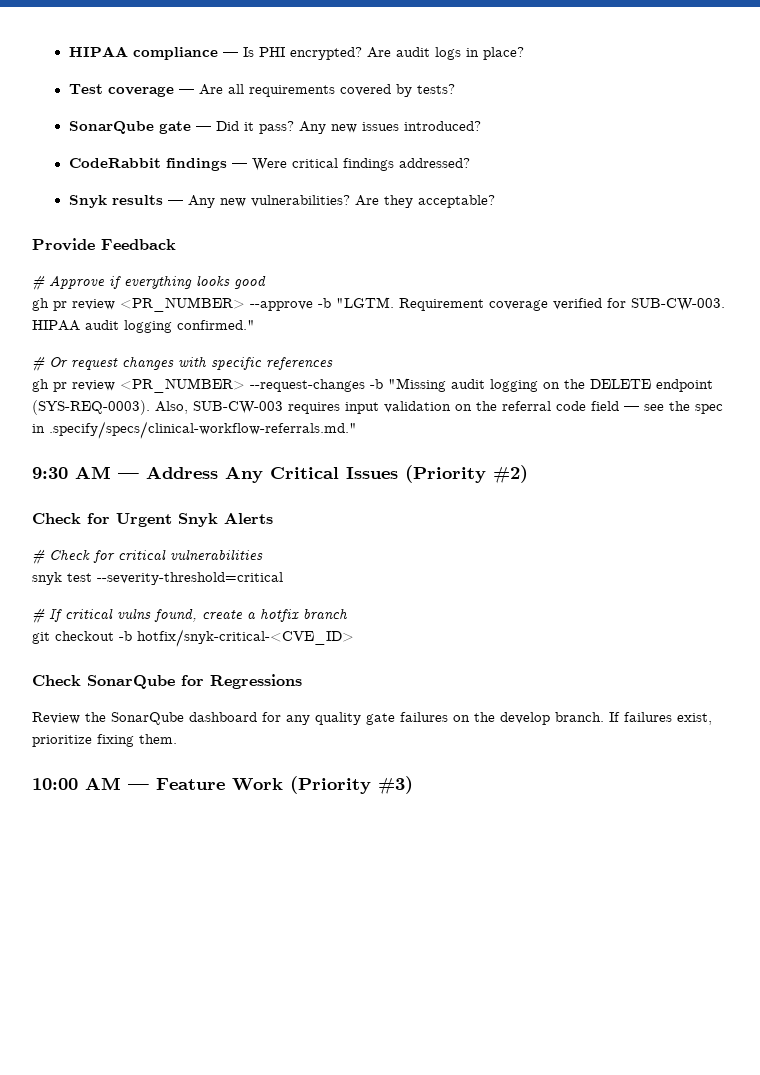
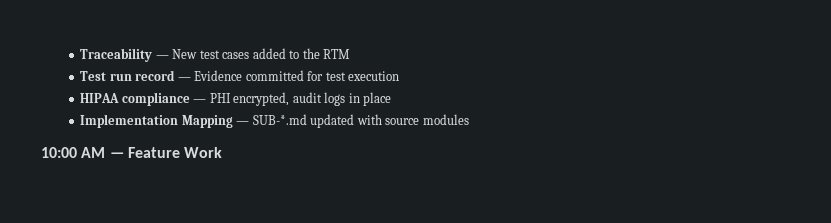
- HIPAA compliance — Is PHI encrypted? Are audit logs in place?
- Test coverage — Are all requirements covered by tests?
- SonarQube gate — Did it pass? Any new issues introduced?
- CodeRabbit findings — Were critical findings addressed?
- Snyk results — Any new vulnerabilities? Are they acceptable?
- Provide Feedback
- # Approve if everything looks good
- gh pr review <PR_NUMBER> --approve -b "LGTM. Requirement coverage verified for SUB-CW-003. HIPAA audit logging confirmed."
- # Or request changes with specific references
- gh pr review <PR_NUMBER> --request-changes -b "Missing audit logging on the DELETE endpoint (SYS-REQ-0003). Also, SUB-CW-003 requires input validation on the referral code field — see the spec in .specify/specs/clinical-workflow-referrals.md."
- 9:30 AM — Address Any Critical Issues (Priority #2)
- Check for Urgent Snyk Alerts
- # Check for critical vulnerabilities
- snyk test --severity-threshold=critical
- # If critical vulns found, create a hotfix branch
- git checkout -b hotfix/snyk-critical-<CVE_ID>
- Check SonarQube for Regressions
- Review the SonarQube dashboard for any quality gate failures on the develop branch. If failures exist, prioritize fixing them.
+ Traceability — New test cases added to the RTM
+ Test run record — Evidence committed for test execution
+ HIPAA compliance — PHI encrypted, audit logs in place
+ Implementation Mapping — SUB-*.md updated with source modules
- 10:00 AM — Feature Work (Priority #3)
+ 10:00 AM — Feature Work

